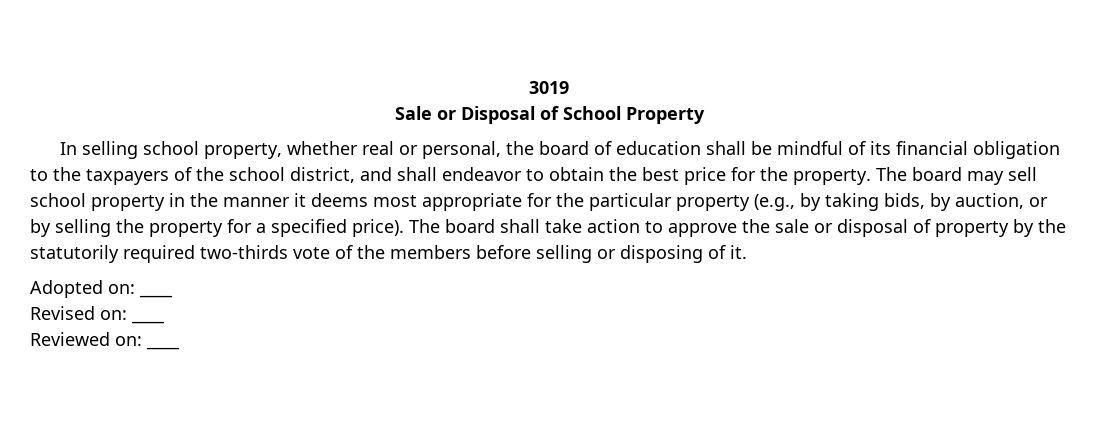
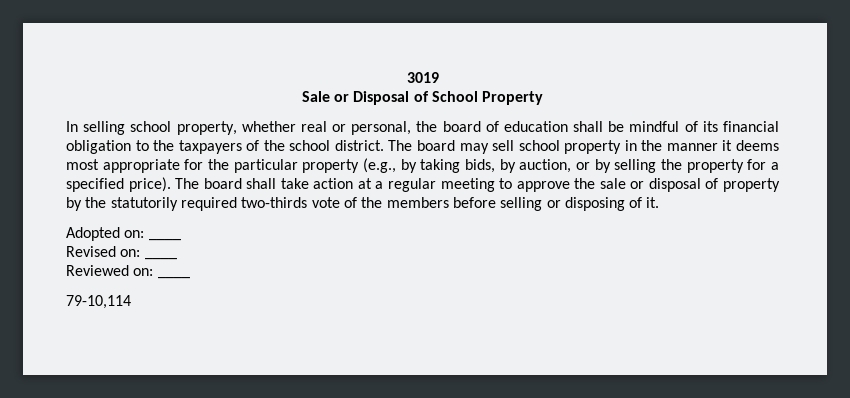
- In selling school property, whether real or personal, the board of education shall be mindful of its financial obligation to the taxpayers of the school district, and shall endeavor to obtain the best price for the property.
+ In selling school property, whether real or personal, the board of education shall be mindful of its financial obligation to the taxpayers of the school district.
- The board shall take action to approve the sale or disposal of property by the statutorily required two-thirds vote of the members before selling or disposing of it.
+ The board shall take action at a regular meeting to approve the sale or disposal of property by the statutorily required two-thirds vote of the members before selling or disposing of it.
+ 79-10,114

